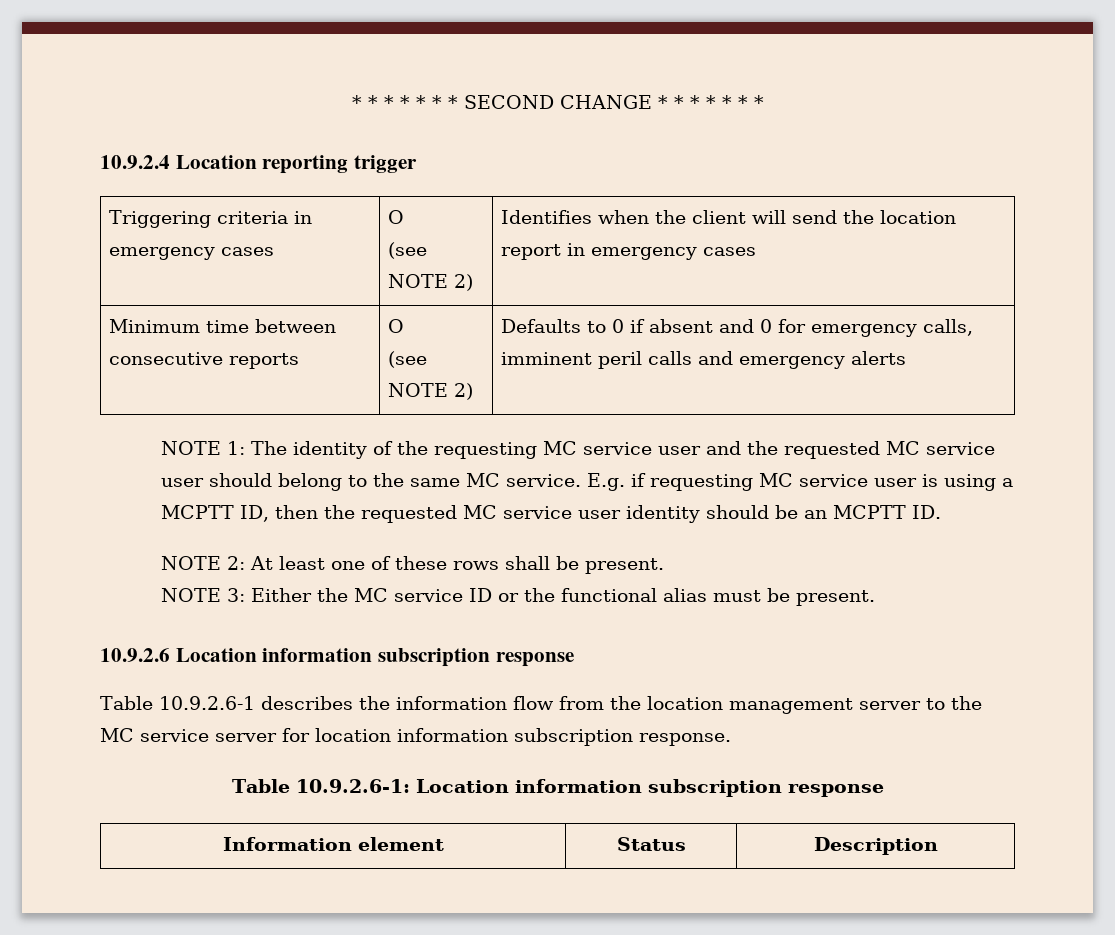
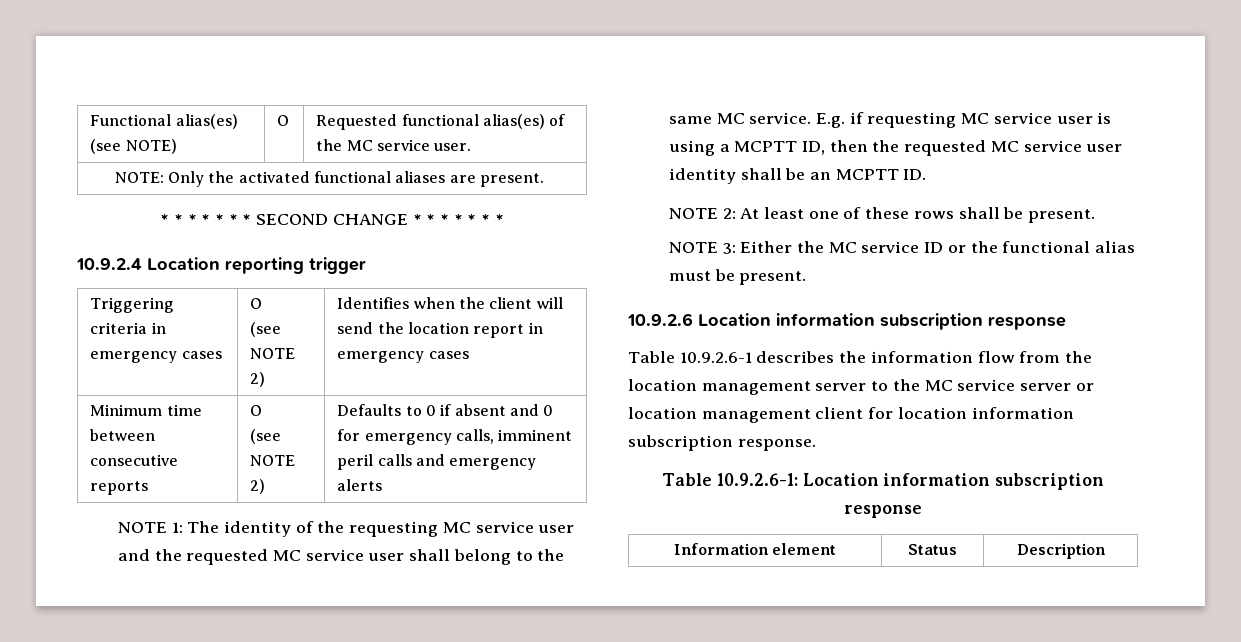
+ Functional alias(es) (see NOTE) | O | Requested functional alias(es) of the MC service user.
+ NOTE: Only the activated functional aliases are present.
- NOTE 1: The identity of the requesting MC service user and the requested MC service user should belong to the same MC service.
+ NOTE 1: The identity of the requesting MC service user and the requested MC service user shall belong to the same MC service.
- E.g. if requesting MC service user is using a MCPTT ID, then the requested MC service user identity should be an MCPTT ID.
+ E.g. if requesting MC service user is using a MCPTT ID, then the requested MC service user identity shall be an MCPTT ID.
- Table 10.9.2.6-1 describes the information flow from the location management server to the MC service server for location information subscription response.
+ Table 10.9.2.6-1 describes the information flow from the location management server to the MC service server or location management client for location information subscription response.

